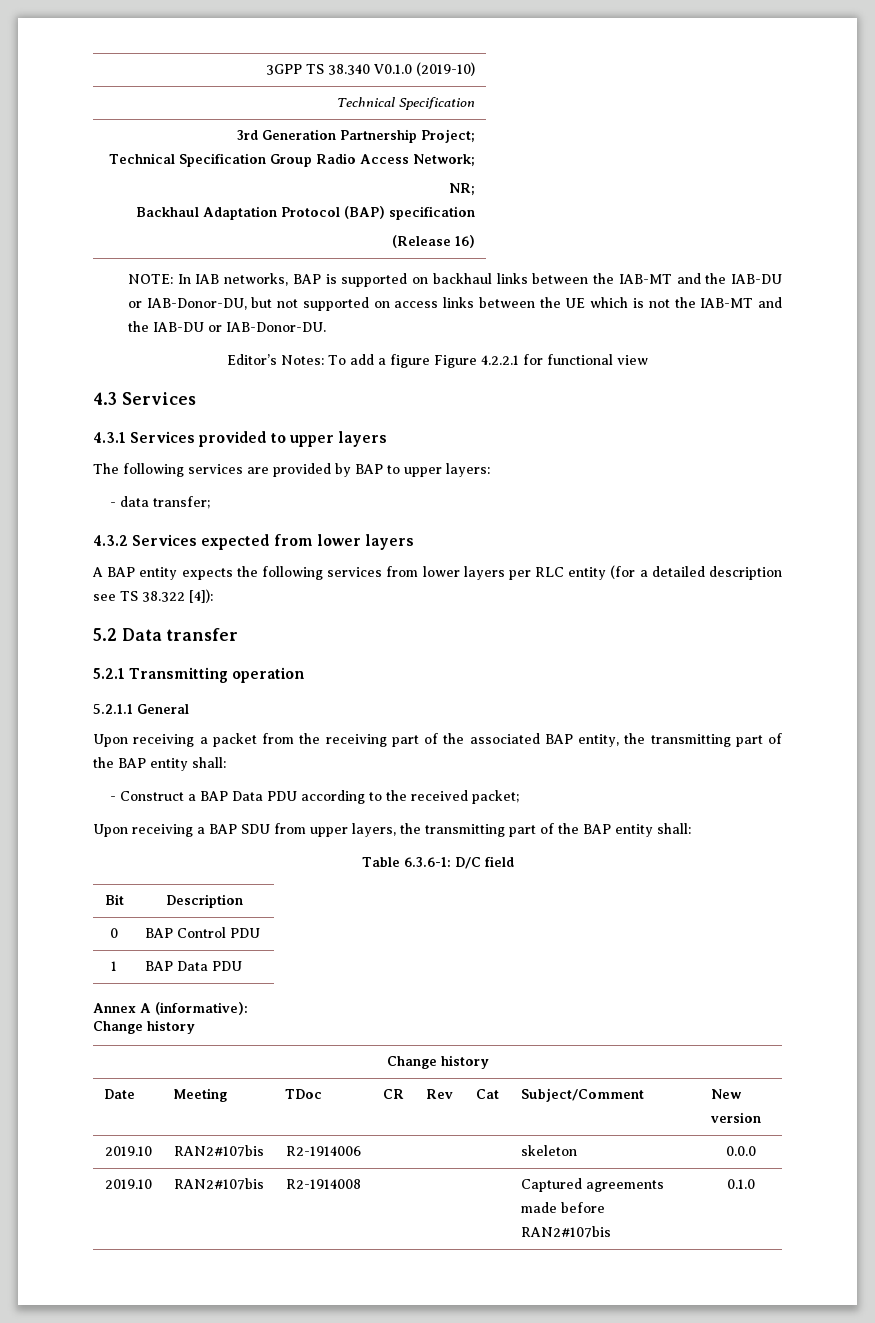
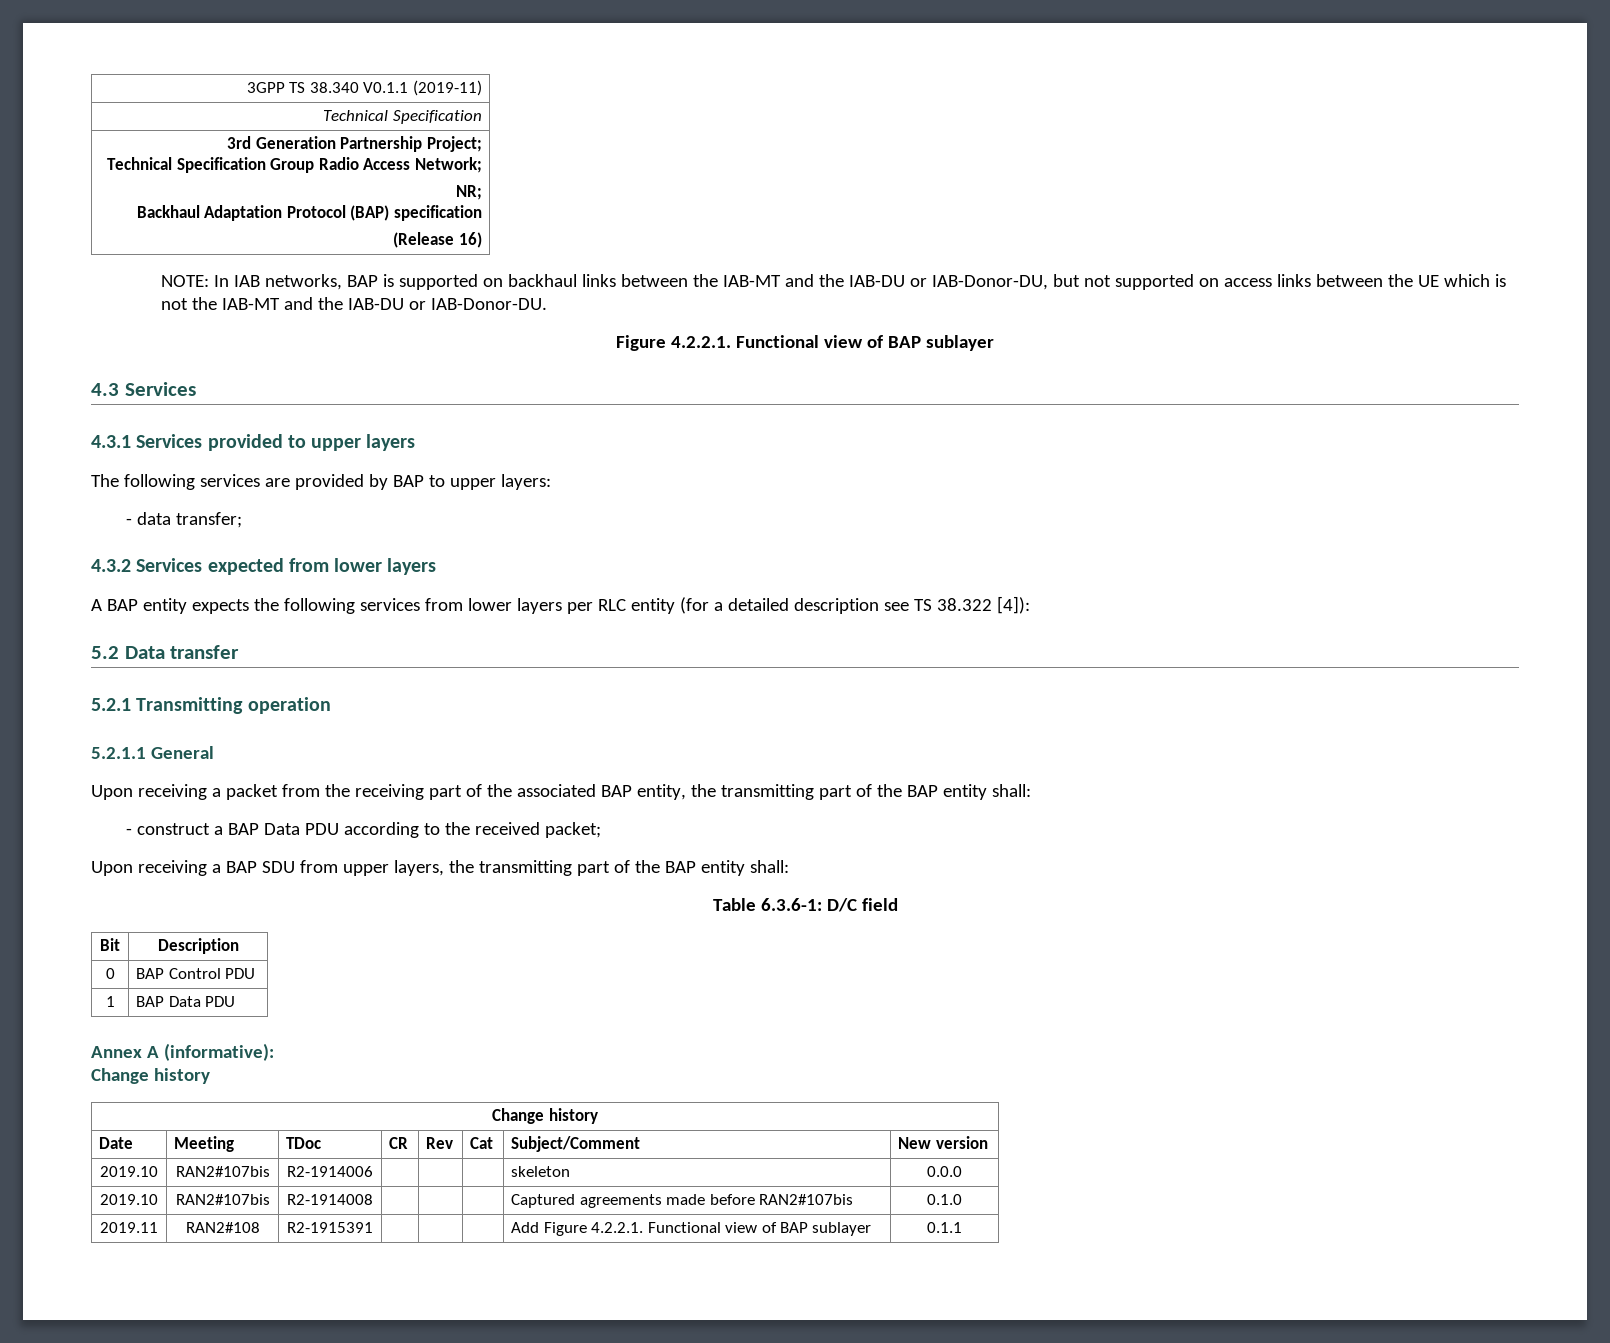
- 3GPP TS 38.340 V0.1.0 (2019-10)
+ 3GPP TS 38.340 V0.1.1 (2019-11)
  NOTE: In IAB networks, BAP is supported on backhaul links between the IAB-MT and the IAB-DU or IAB-Donor-DU, but not supported on access links between the UE which is not the IAB-MT and the IAB-DU or IAB-Donor-DU.
- Editor’s Notes: To add a figure Figure 4.2.2.1 for functional view
+ Figure 4.2.2.1. Functional view of BAP sublayer
- - Construct a BAP Data PDU according to the received packet;
+ - construct a BAP Data PDU according to the received packet;
+ 2019.11 | RAN2#108 | R2-1915391 | | | | Add Figure 4.2.2.1. Functional view of BAP sublayer | 0.1.1

